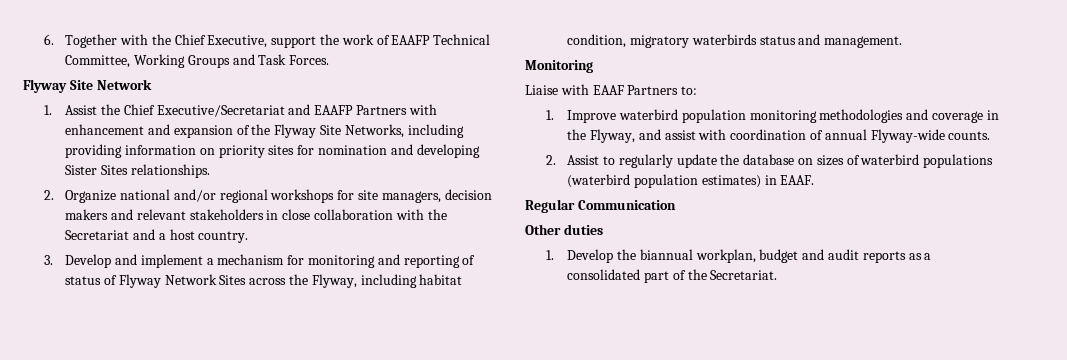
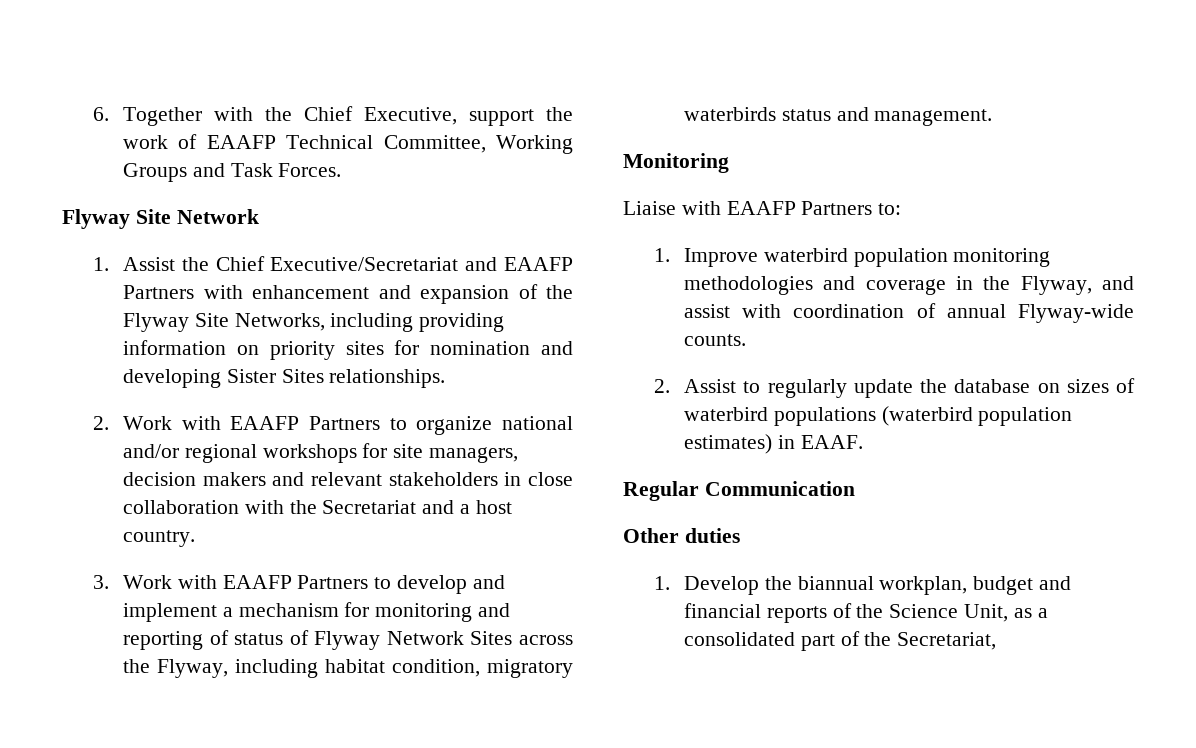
- 2. Organize national and/or regional workshops for site managers, decision makers and relevant stakeholders in close collaboration with the Secretariat and a host country.
+ 2. Work with EAAFP Partners to organize national and/or regional workshops for site managers, decision makers and relevant stakeholders in close collaboration with the Secretariat and a host country.
- 3. Develop and implement a mechanism for monitoring and reporting of status of Flyway Network Sites across the Flyway, including habitat condition, migratory waterbirds status and management.
+ 3. Work with EAAFP Partners to develop and implement a mechanism for monitoring and reporting of status of Flyway Network Sites across the Flyway, including habitat condition, migratory waterbirds status and management.
- Liaise with EAAF Partners to:
+ Liaise with EAAFP Partners to:
- 1. Develop the biannual workplan, budget and audit reports as a consolidated part of the Secretariat.
+ 1. Develop the biannual workplan, budget and financial reports of the Science Unit, as a consolidated part of the Secretariat,

